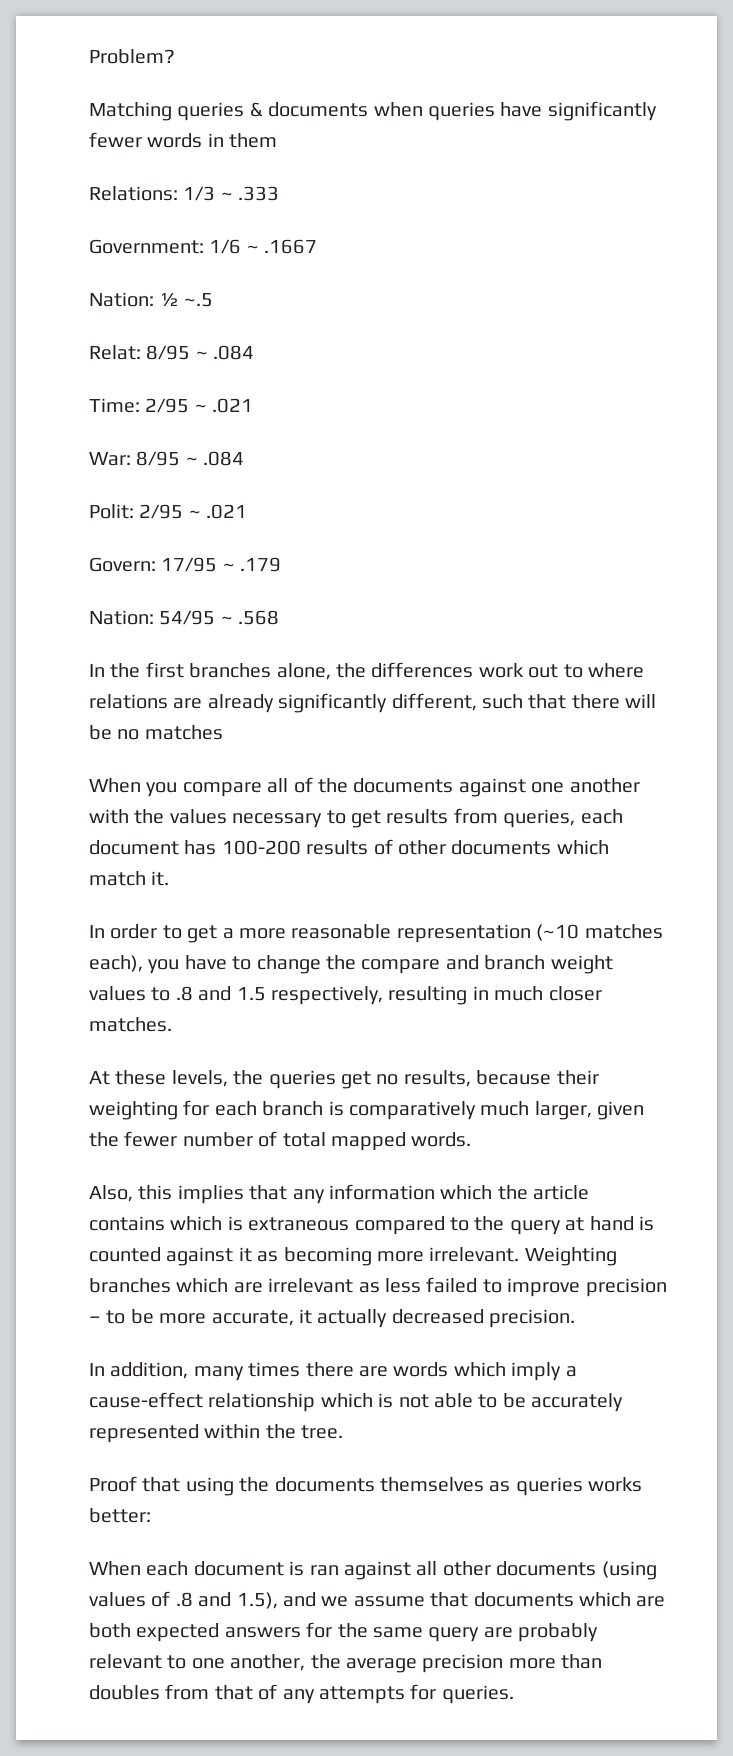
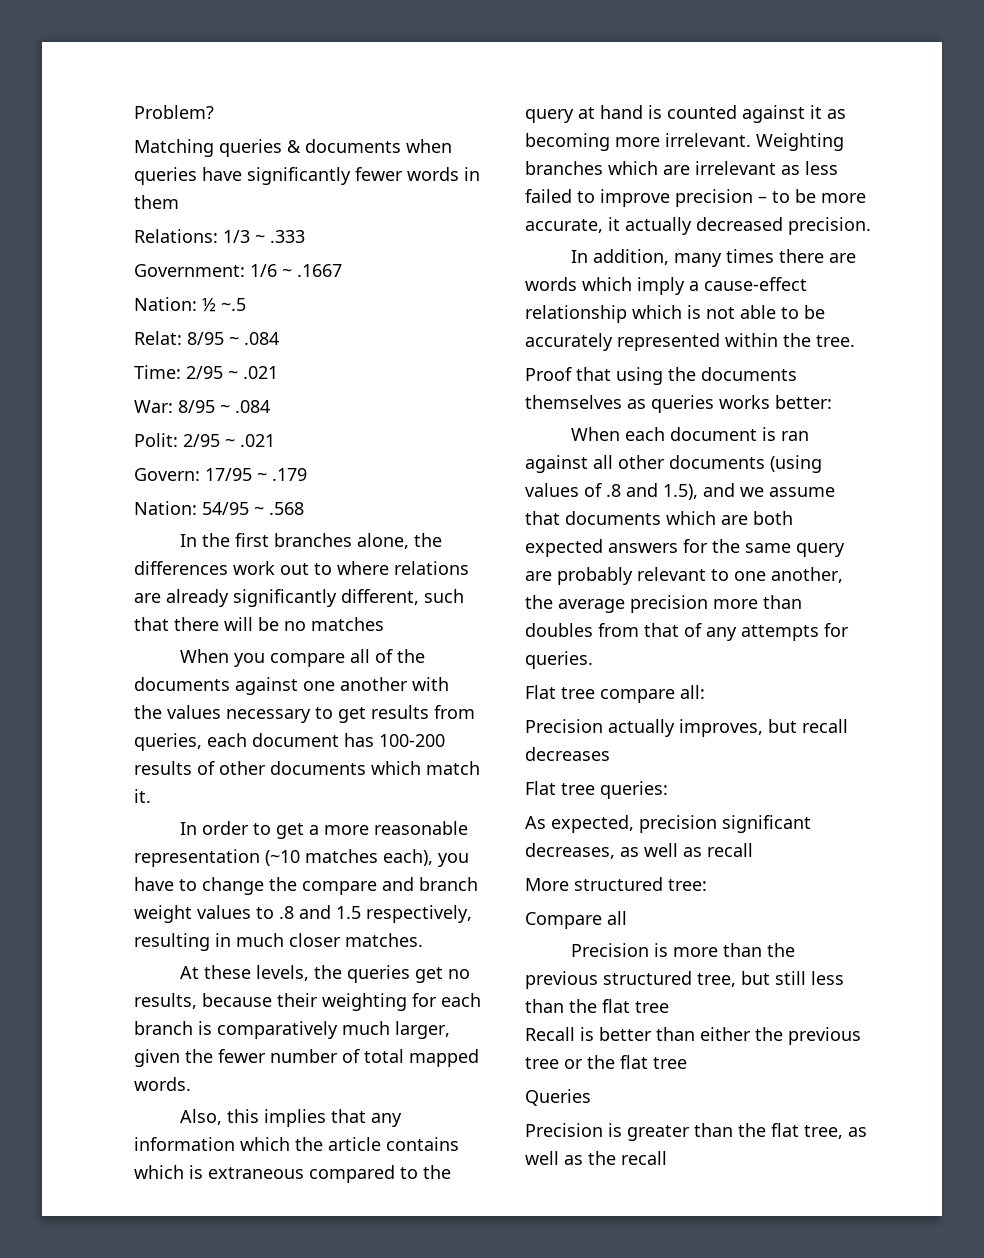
+ Flat tree compare all:
+ Precision actually improves, but recall decreases
+ Flat tree queries:
+ As expected, precision significant decreases, as well as recall
+ More structured tree:
+ Compare all
+ Precision is more than the previous structured tree, but still less than the flat tree
+ Recall is better than either the previous tree or the flat tree
+ Queries
+ Precision is greater than the flat tree, as well as the recall

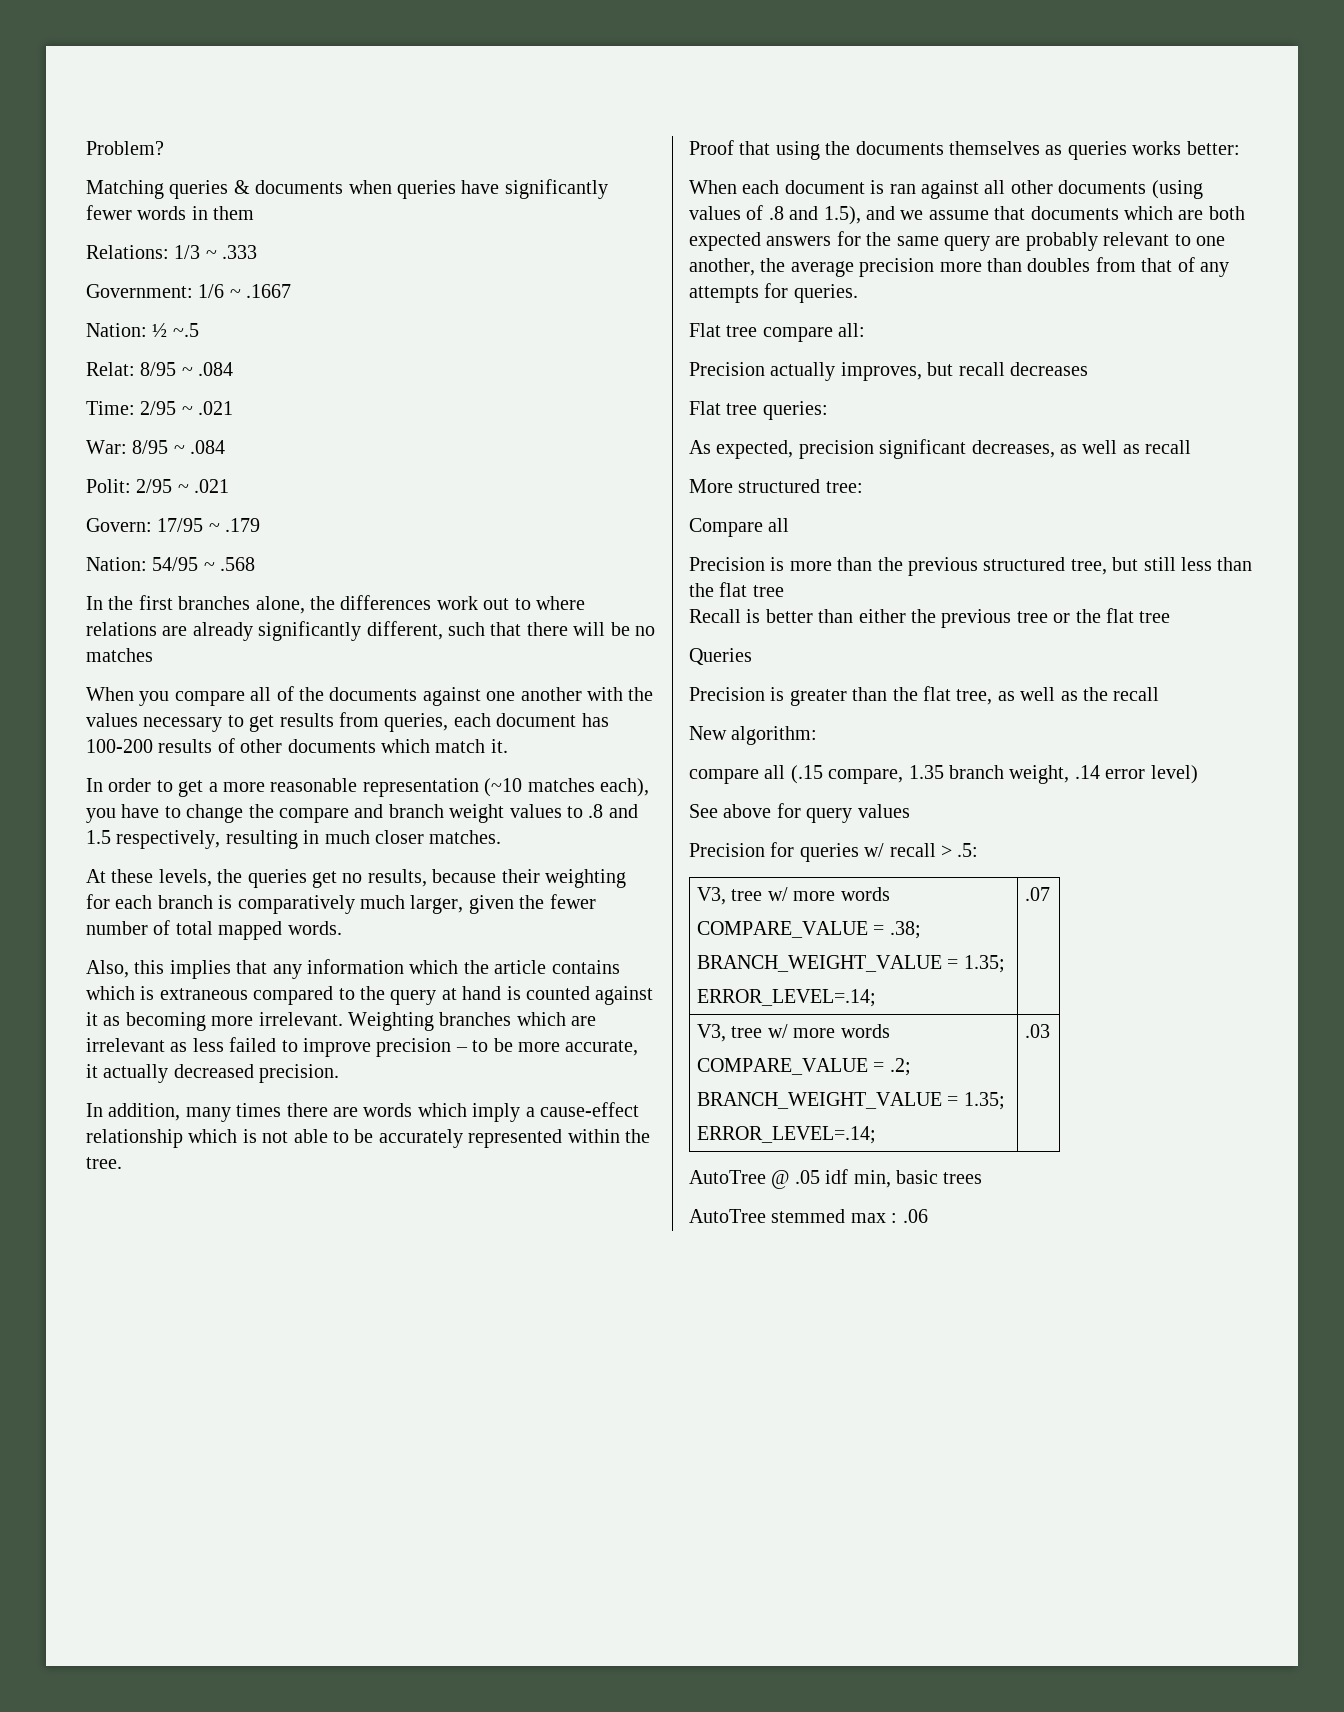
+ New algorithm:
+ compare all (.15 compare, 1.35 branch weight, .14 error level)
+ See above for query values
+ Precision for queries w/ recall > .5:
+ V3, tree w/ more words
+ COMPARE_VALUE = .38;
+ BRANCH_WEIGHT_VALUE = 1.35;
+ ERROR_LEVEL=.14; | .07
+ V3, tree w/ more words
+ COMPARE_VALUE = .2;
+ BRANCH_WEIGHT_VALUE = 1.35;
+ ERROR_LEVEL=.14; | .03
+ AutoTree @ .05 idf min, basic trees
+ AutoTree stemmed max : .06

